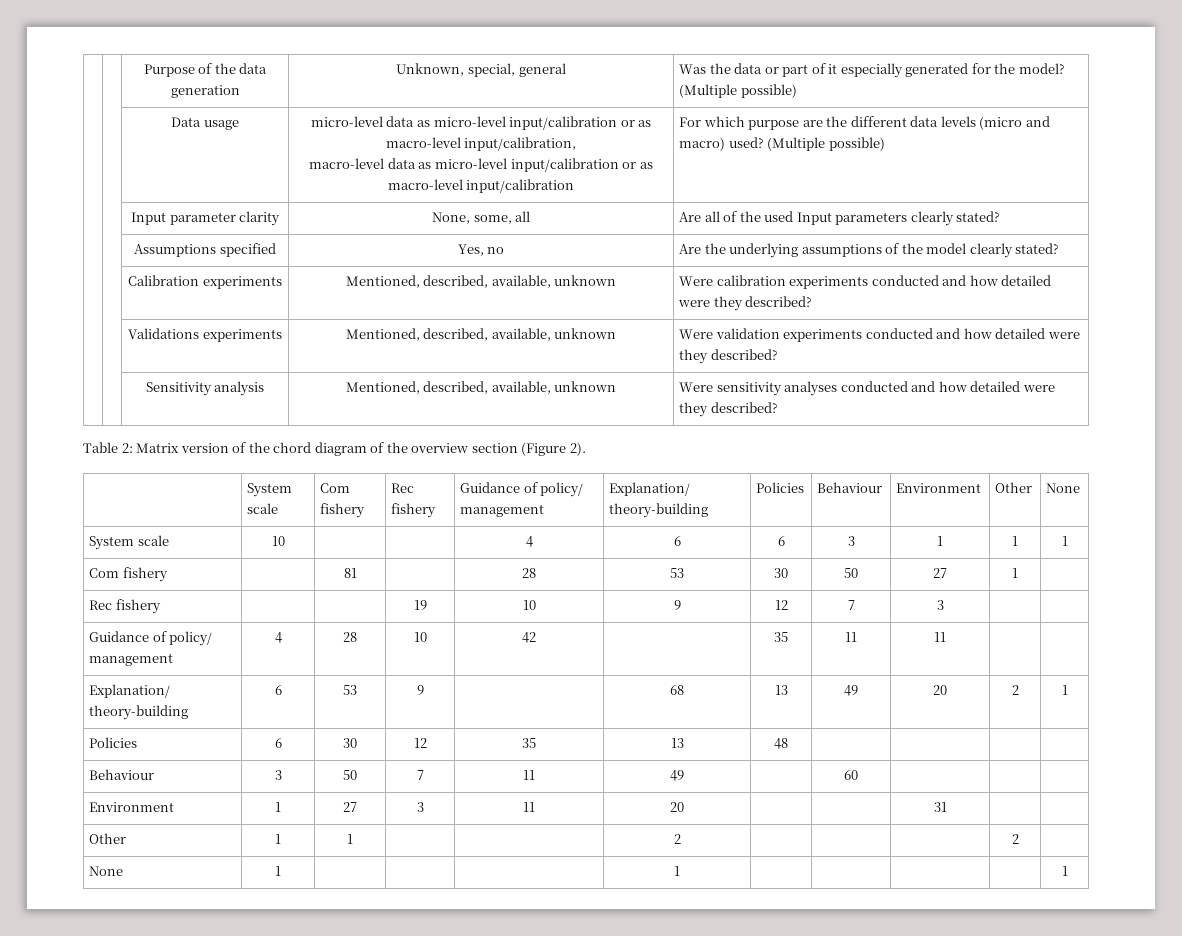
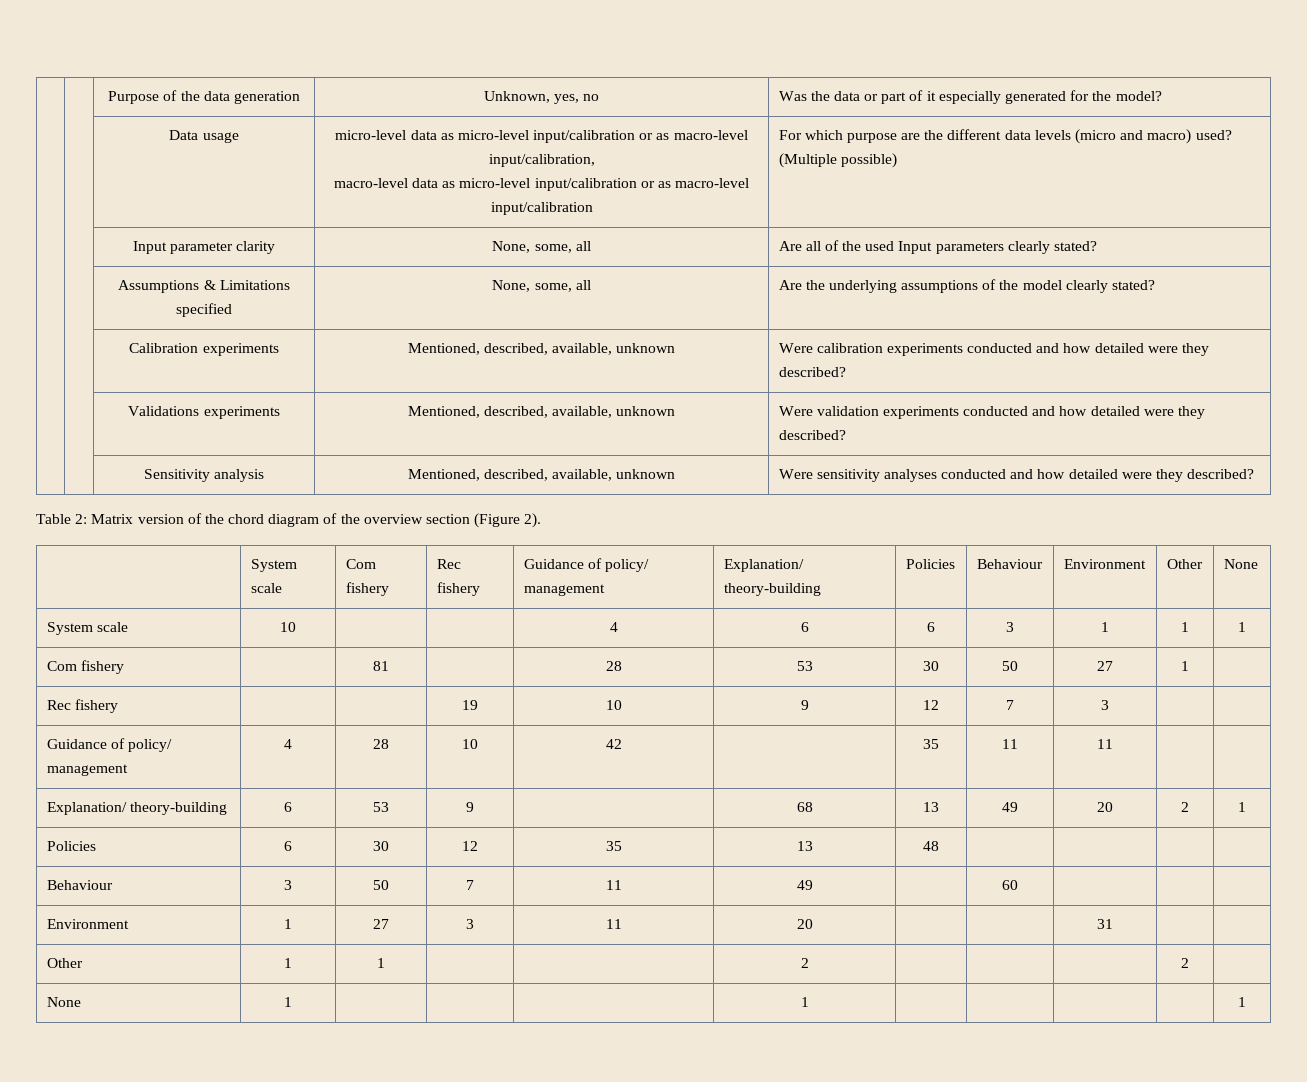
- | | Purpose of the data generation | Unknown, special, general | Was the data or part of it especially generated for the model? (Multiple possible)
+ | | Purpose of the data generation | Unknown, yes, no | Was the data or part of it especially generated for the model?
- | | Assumptions specified | Yes, no | Are the underlying assumptions of the model clearly stated?
+ | | Assumptions & Limitations specified | None, some, all | Are the underlying assumptions of the model clearly stated?

